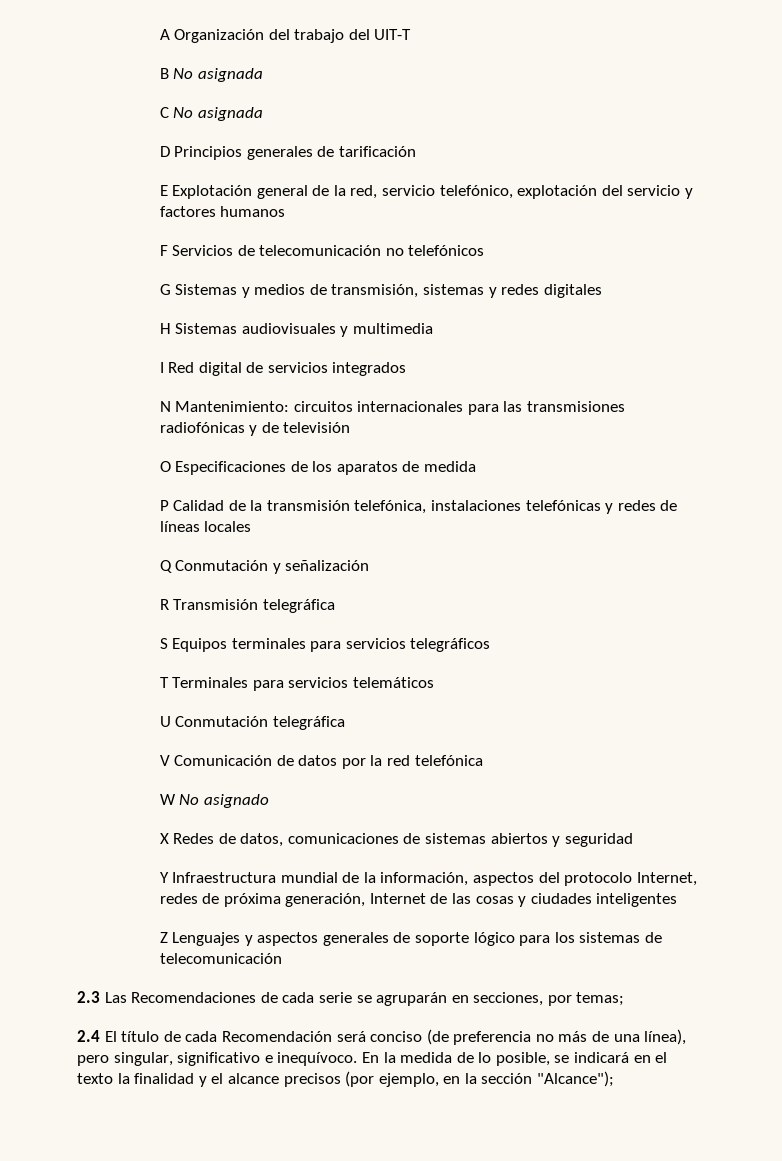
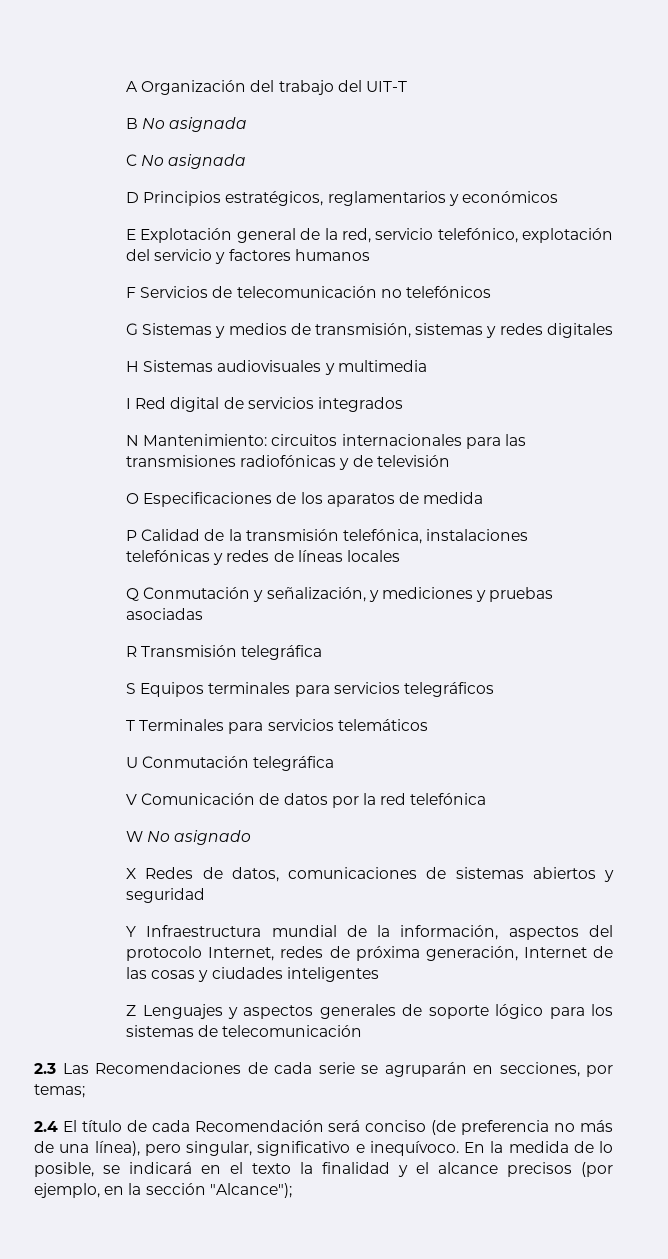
- D Principios generales de tarificación
+ D Principios estratégicos, reglamentarios y económicos
- Q Conmutación y señalización
+ Q Conmutación y señalización, y mediciones y pruebas asociadas

